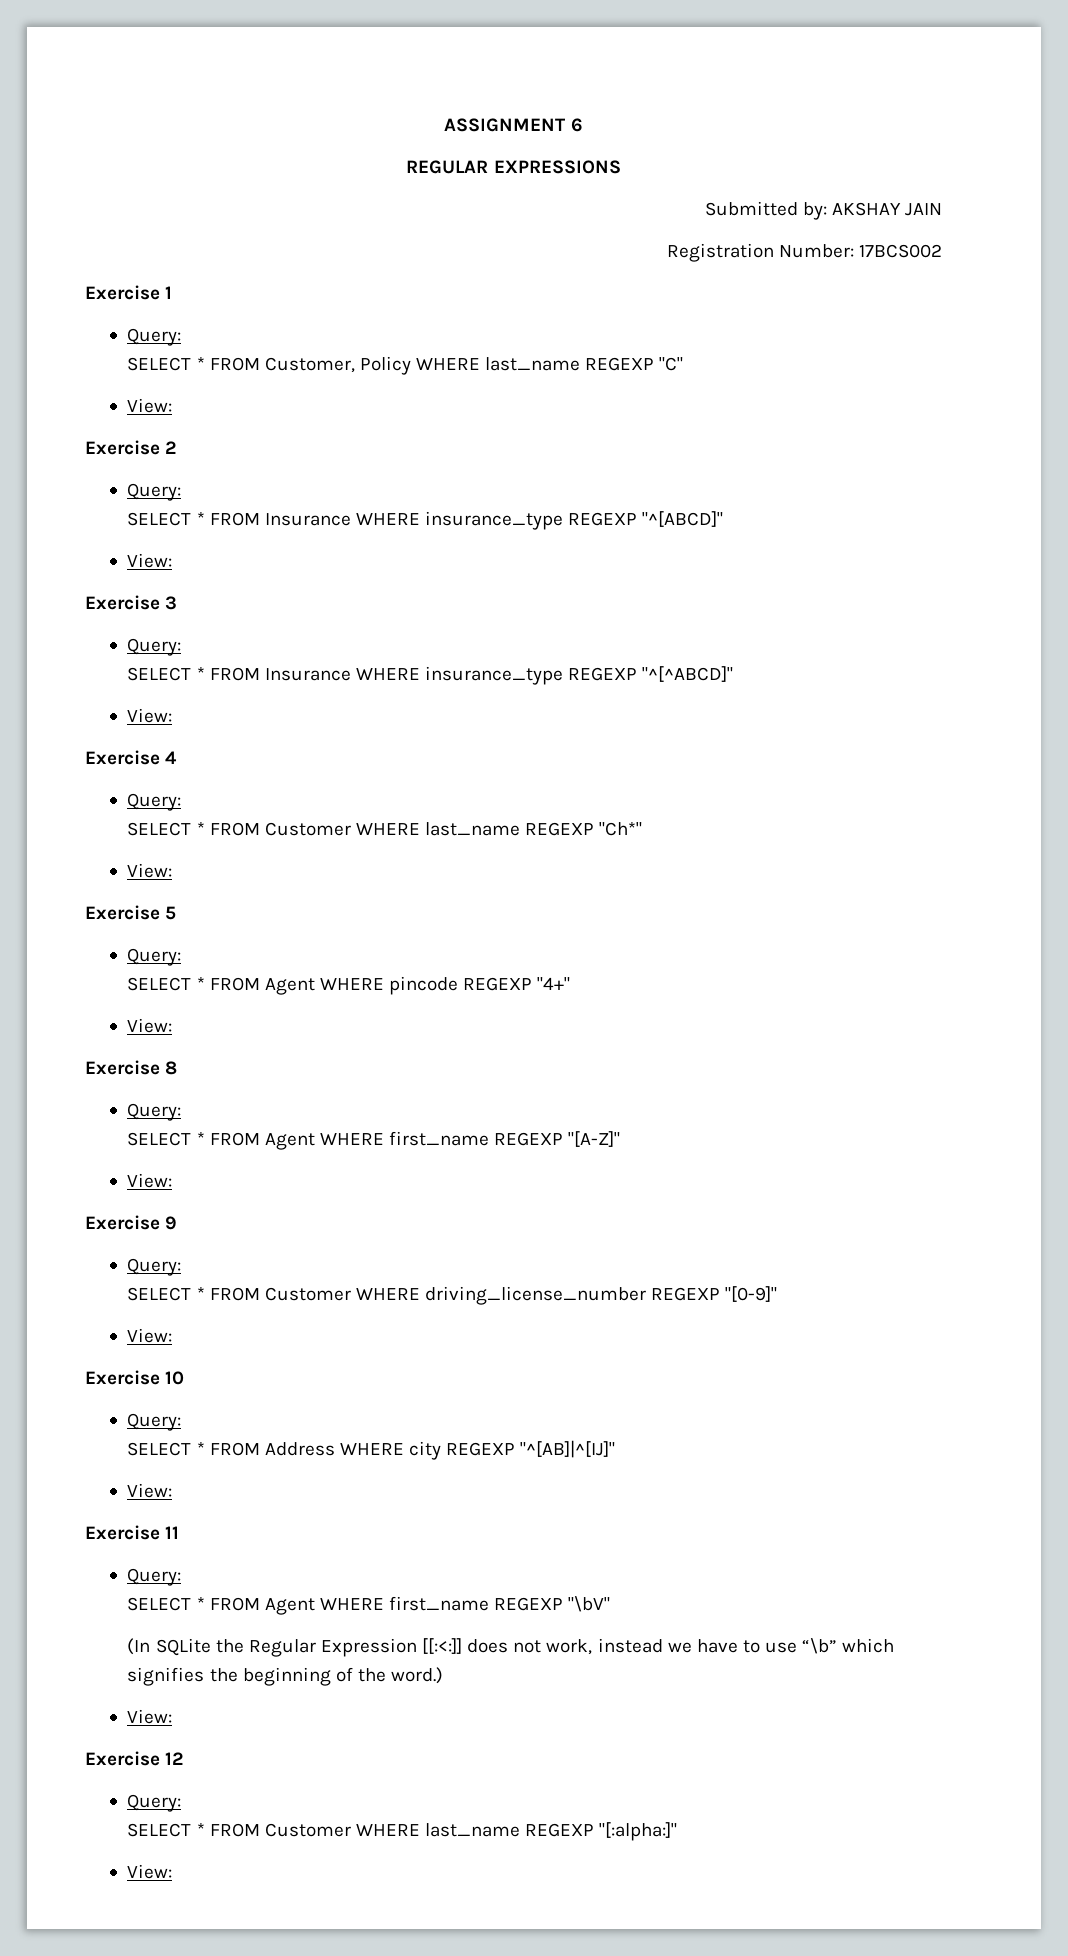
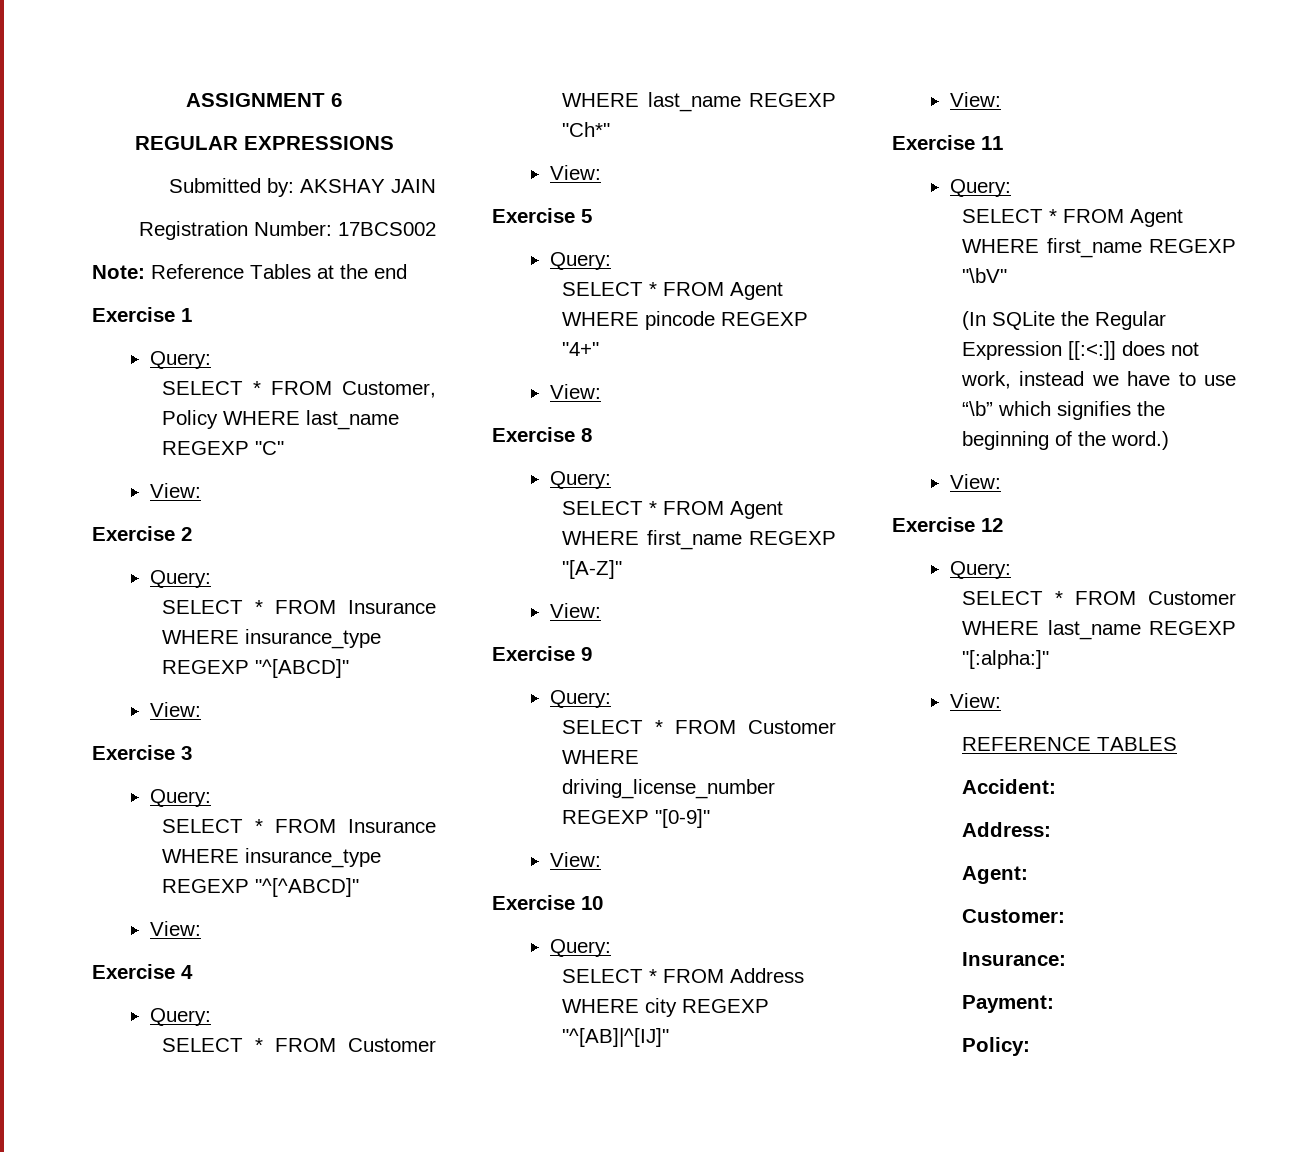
+ Note: Reference Tables at the end
+ REFERENCE TABLES
+ Accident:
+ Address:
+ Agent:
+ Customer:
+ Insurance:
+ Payment:
+ Policy:

